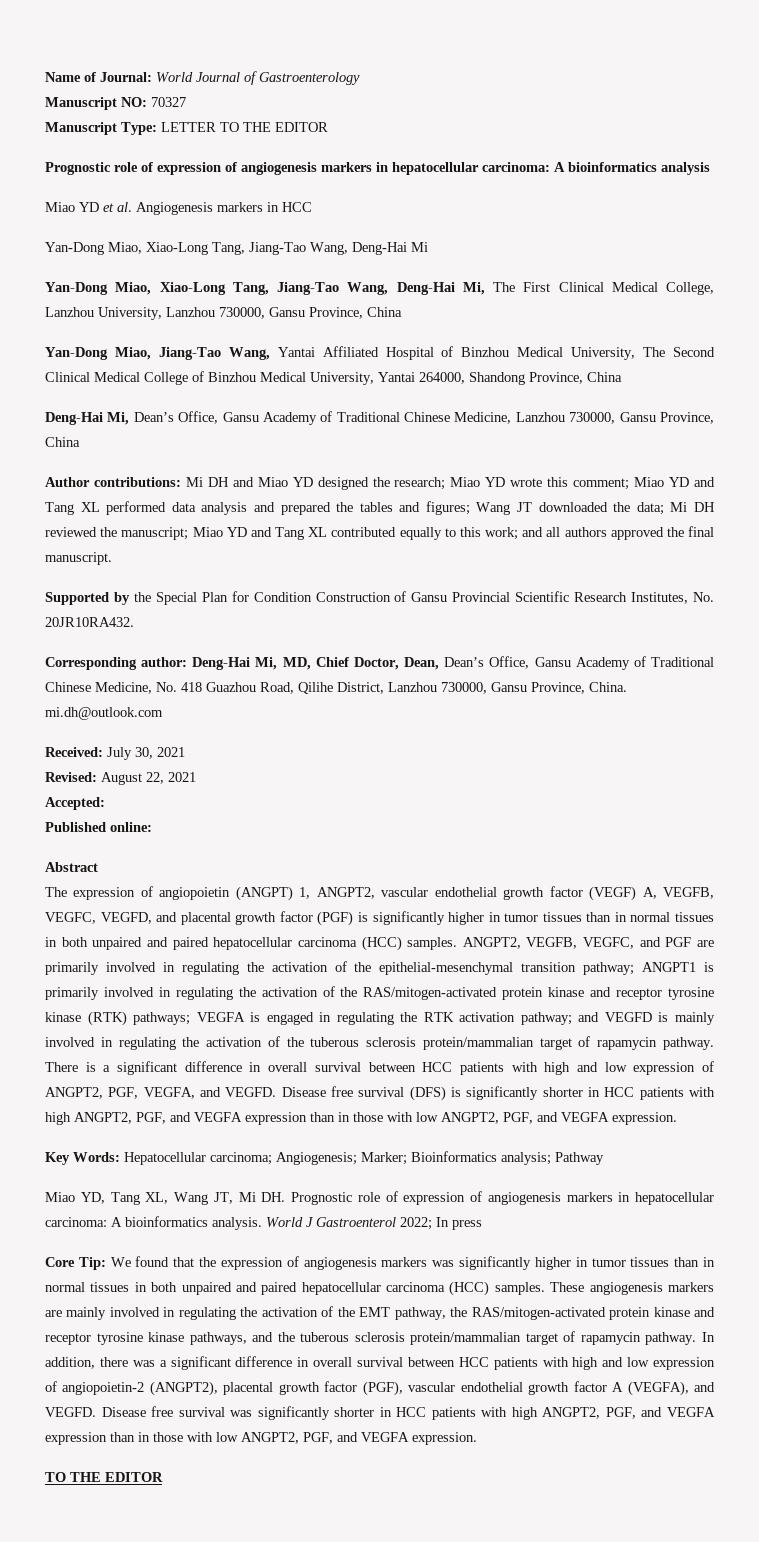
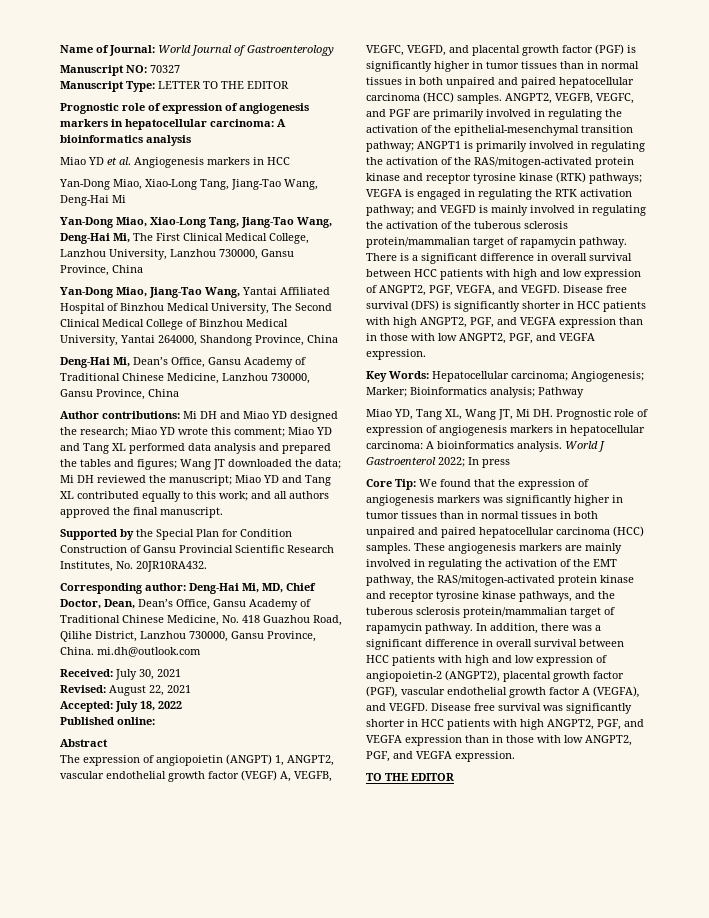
- Accepted:
+ Accepted: July 18, 2022

